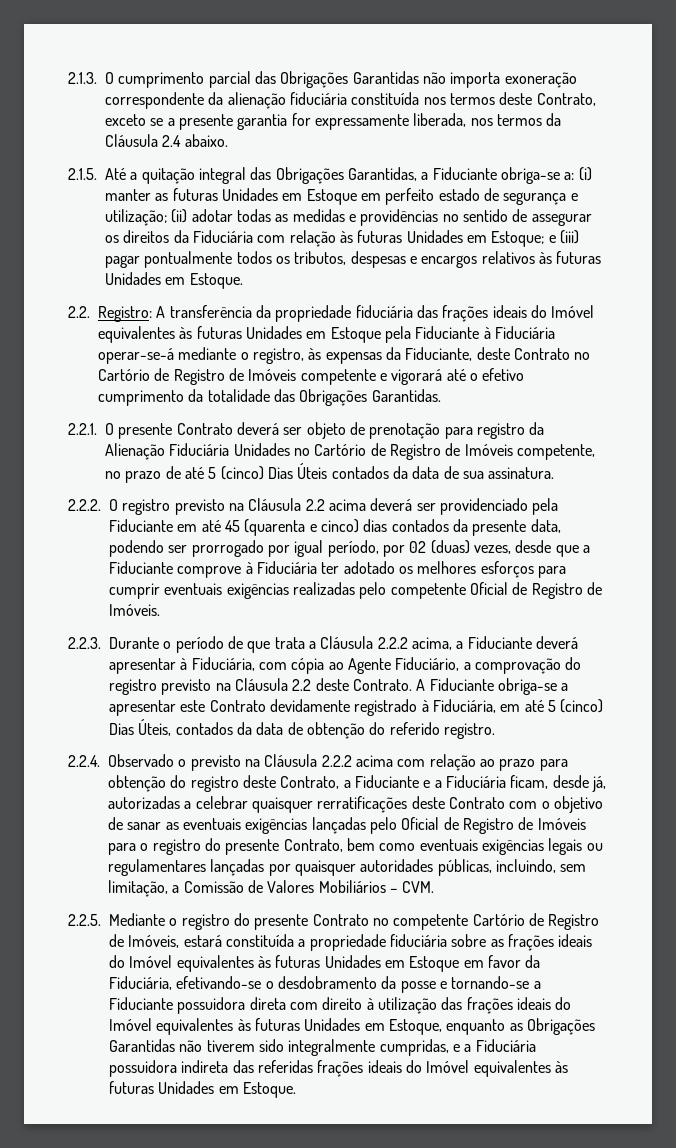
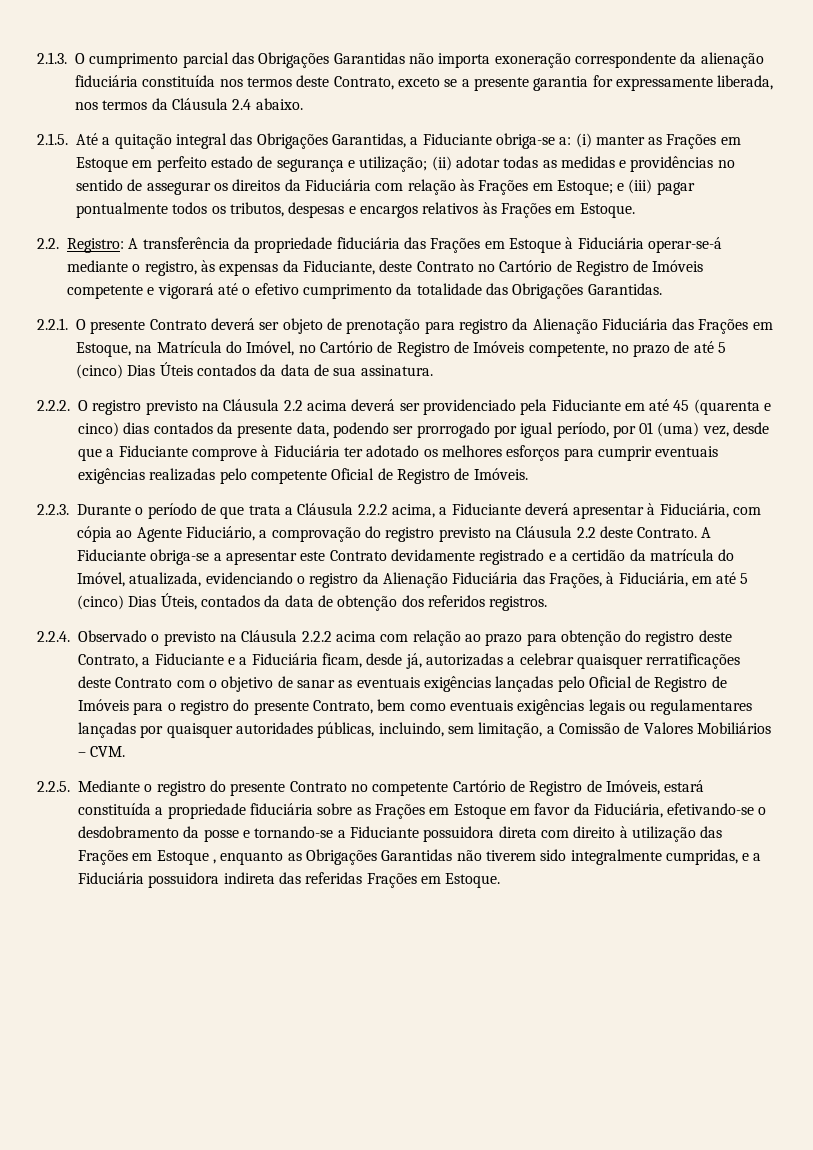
- 2.1.5. Até a quitação integral das Obrigações Garantidas, a Fiduciante obriga-se a: (i) manter as futuras Unidades em Estoque em perfeito estado de segurança e utilização; (ii) adotar todas as medidas e providências no sentido de assegurar os direitos da Fiduciária com relação às futuras Unidades em Estoque; e (iii) pagar pontualmente todos os tributos, despesas e encargos relativos às futuras Unidades em Estoque.
+ 2.1.5. Até a quitação integral das Obrigações Garantidas, a Fiduciante obriga-se a: (i) manter as Frações em Estoque em perfeito estado de segurança e utilização; (ii) adotar todas as medidas e providências no sentido de assegurar os direitos da Fiduciária com relação às Frações em Estoque; e (iii) pagar pontualmente todos os tributos, despesas e encargos relativos às Frações em Estoque.
- 2.2. Registro: A transferência da propriedade fiduciária das frações ideais do Imóvel equivalentes às futuras Unidades em Estoque pela Fiduciante à Fiduciária operar-se-á mediante o registro, às expensas da Fiduciante, deste Contrato no Cartório de Registro de Imóveis competente e vigorará até o efetivo cumprimento da totalidade das Obrigações Garantidas.
+ 2.2. Registro: A transferência da propriedade fiduciária das Frações em Estoque à Fiduciária operar-se-á mediante o registro, às expensas da Fiduciante, deste Contrato no Cartório de Registro de Imóveis competente e vigorará até o efetivo cumprimento da totalidade das Obrigações Garantidas.
- 2.2.1. O presente Contrato deverá ser objeto de prenotação para registro da Alienação Fiduciária Unidades no Cartório de Registro de Imóveis competente, no prazo de até 5 (cinco) Dias Úteis contados da data de sua assinatura.
+ 2.2.1. O presente Contrato deverá ser objeto de prenotação para registro da Alienação Fiduciária das Frações em Estoque, na Matrícula do Imóvel, no Cartório de Registro de Imóveis competente, no prazo de até 5 (cinco) Dias Úteis contados da data de sua assinatura.
- 2.2.2. O registro previsto na Cláusula 2.2 acima deverá ser providenciado pela Fiduciante em até 45 (quarenta e cinco) dias contados da presente data, podendo ser prorrogado por igual período, por 02 (duas) vezes, desde que a Fiduciante comprove à Fiduciária ter adotado os melhores esforços para cumprir eventuais exigências realizadas pelo competente Oficial de Registro de Imóveis.
+ 2.2.2. O registro previsto na Cláusula 2.2 acima deverá ser providenciado pela Fiduciante em até 45 (quarenta e cinco) dias contados da presente data, podendo ser prorrogado por igual período, por 01 (uma) vez, desde que a Fiduciante comprove à Fiduciária ter adotado os melhores esforços para cumprir eventuais exigências realizadas pelo competente Oficial de Registro de Imóveis.
- A Fiduciante obriga-se a apresentar este Contrato devidamente registrado à Fiduciária, em até 5 (cinco) Dias Úteis, contados da data de obtenção do referido registro.
+ A Fiduciante obriga-se a apresentar este Contrato devidamente registrado e a certidão da matrícula do Imóvel, atualizada, evidenciando o registro da Alienação Fiduciária das Frações, à Fiduciária, em até 5 (cinco) Dias Úteis, contados da data de obtenção dos referidos registros.
- 2.2.5. Mediante o registro do presente Contrato no competente Cartório de Registro de Imóveis, estará constituída a propriedade fiduciária sobre as frações ideais do Imóvel equivalentes às futuras Unidades em Estoque em favor da Fiduciária, efetivando-se o desdobramento da posse e tornando-se a Fiduciante possuidora direta com direito à utilização das frações ideais do Imóvel equivalentes às futuras Unidades em Estoque, enquanto as Obrigações Garantidas não tiverem sido integralmente cumpridas, e a Fiduciária possuidora indireta das referidas frações ideais do Imóvel equivalentes às futuras Unidades em Estoque.
+ 2.2.5. Mediante o registro do presente Contrato no competente Cartório de Registro de Imóveis, estará constituída a propriedade fiduciária sobre as Frações em Estoque em favor da Fiduciária, efetivando-se o desdobramento da posse e tornando-se a Fiduciante possuidora direta com direito à utilização das Frações em Estoque , enquanto as Obrigações Garantidas não tiverem sido integralmente cumpridas, e a Fiduciária possuidora indireta das referidas Frações em Estoque.

